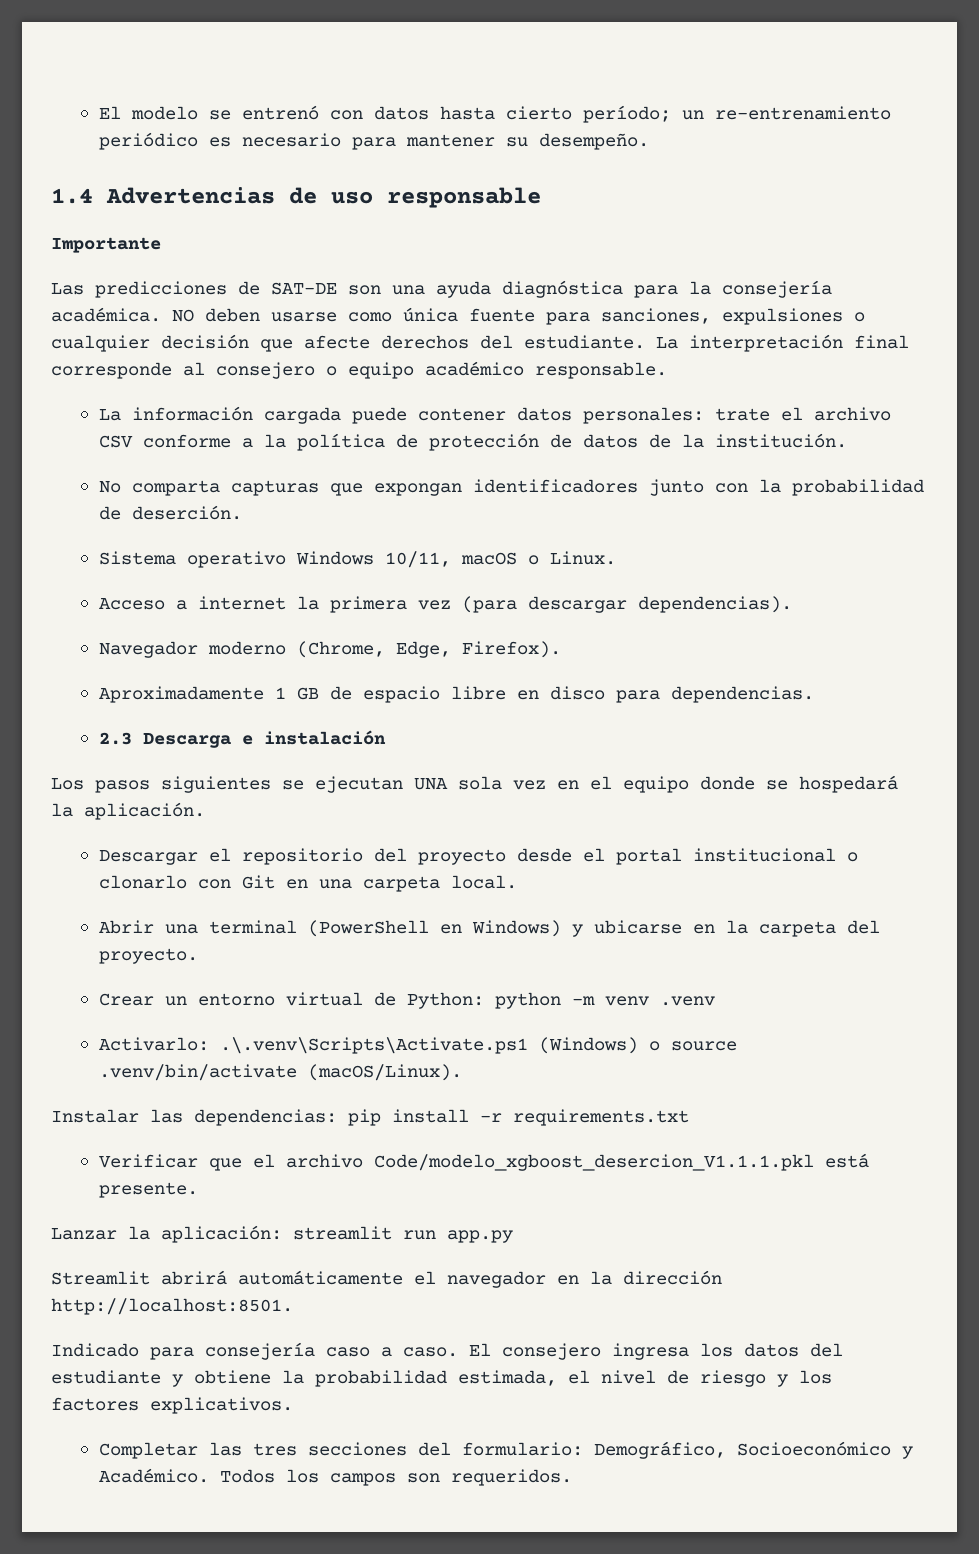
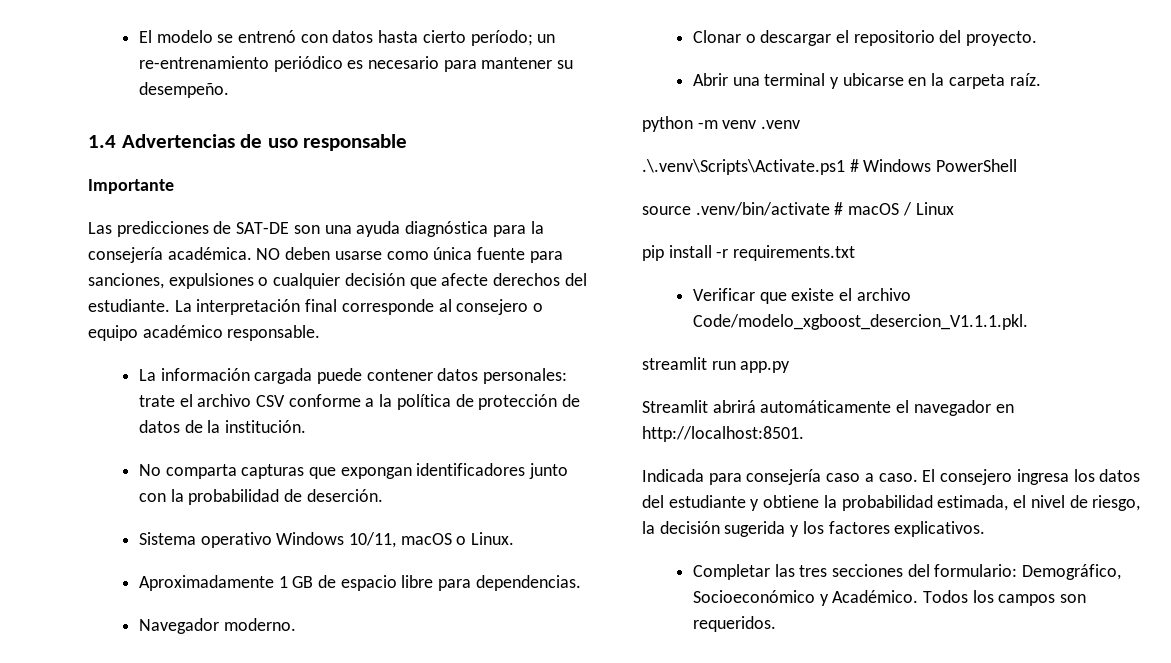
- Acceso a internet la primera vez (para descargar dependencias).
- Navegador moderno (Chrome, Edge, Firefox).
- Aproximadamente 1 GB de espacio libre en disco para dependencias.
+ Aproximadamente 1 GB de espacio libre para dependencias.
- 2.3 Descarga e instalación
- Los pasos siguientes se ejecutan UNA sola vez en el equipo donde se hospedará la aplicación.
- Descargar el repositorio del proyecto desde el portal institucional o clonarlo con Git en una carpeta local.
+ Navegador moderno.
+ Clonar o descargar el repositorio del proyecto.
- Abrir una terminal (PowerShell en Windows) y ubicarse en la carpeta del proyecto.
- Crear un entorno virtual de Python: python -m venv .venv
- Activarlo: .\.venv\Scripts\Activate.ps1 (Windows) o source .venv/bin/activate (macOS/Linux).
- Instalar las dependencias: pip install -r requirements.txt
+ Abrir una terminal y ubicarse en la carpeta raíz.
+ python -m venv .venv
+ .\.venv\Scripts\Activate.ps1 # Windows PowerShell
+ source .venv/bin/activate # macOS / Linux
+ pip install -r requirements.txt
- Verificar que el archivo Code/modelo_xgboost_desercion_V1.1.1.pkl está presente.
- Lanzar la aplicación: streamlit run app.py
+ Verificar que existe el archivo Code/modelo_xgboost_desercion_V1.1.1.pkl.
+ streamlit run app.py
- Streamlit abrirá automáticamente el navegador en la dirección http://localhost:8501.
+ Streamlit abrirá automáticamente el navegador en http://localhost:8501.
- Indicado para consejería caso a caso.
+ Indicada para consejería caso a caso.
- El consejero ingresa los datos del estudiante y obtiene la probabilidad estimada, el nivel de riesgo y los factores explicativos.
+ El consejero ingresa los datos del estudiante y obtiene la probabilidad estimada, el nivel de riesgo, la decisión sugerida y los factores explicativos.

